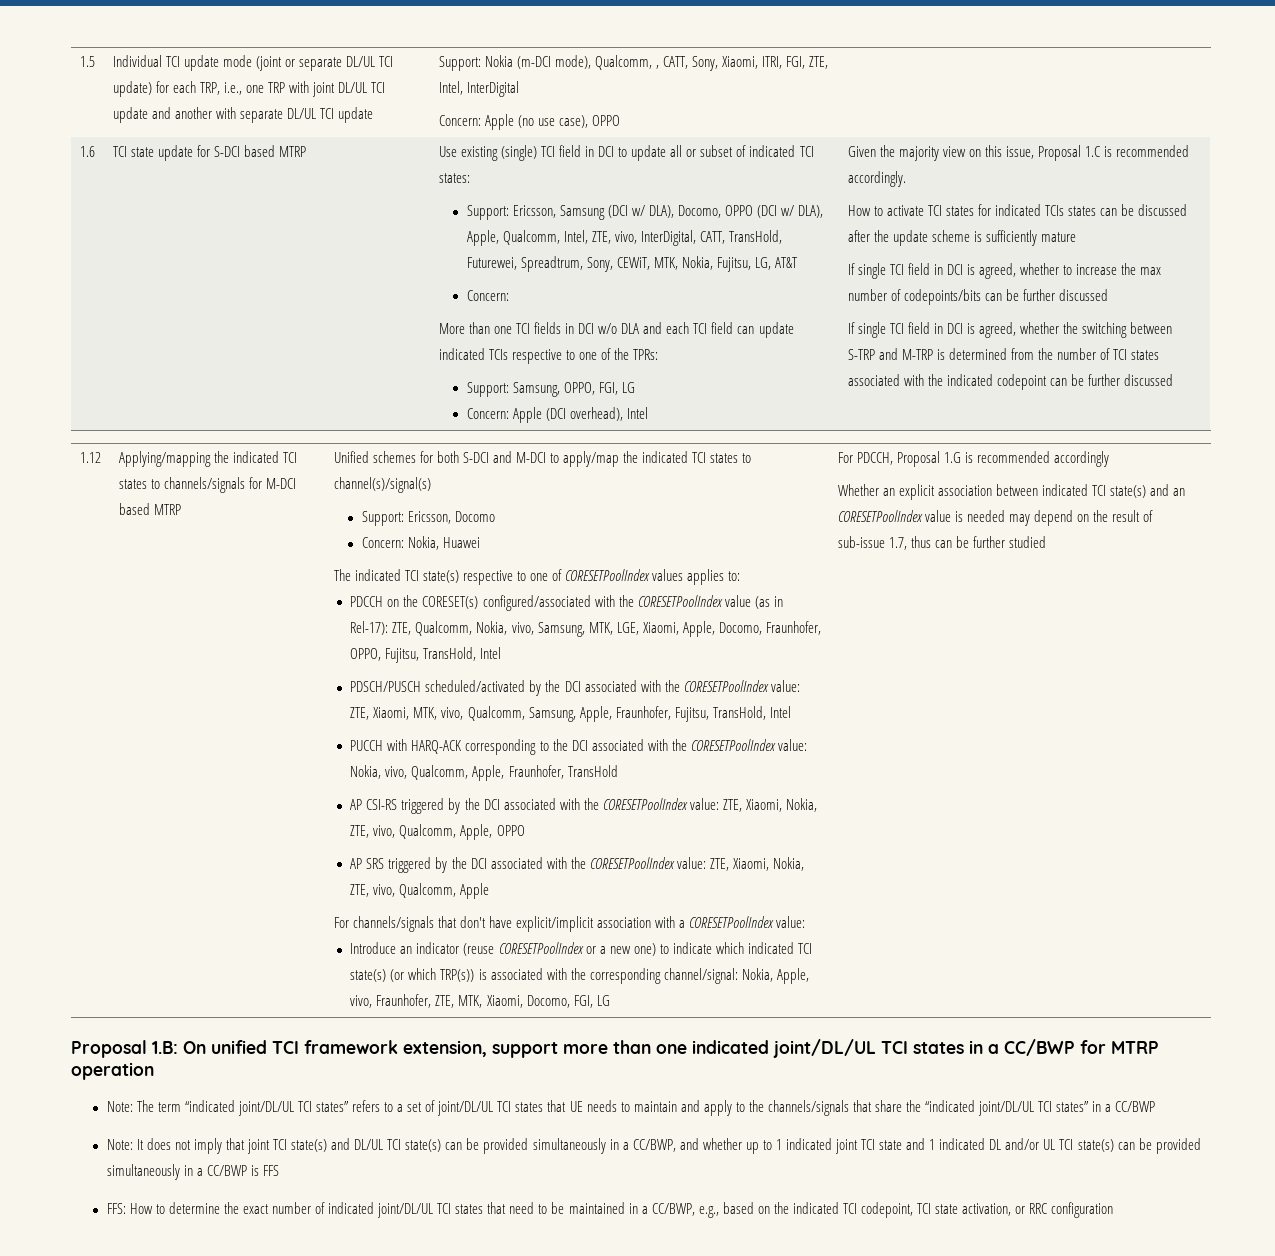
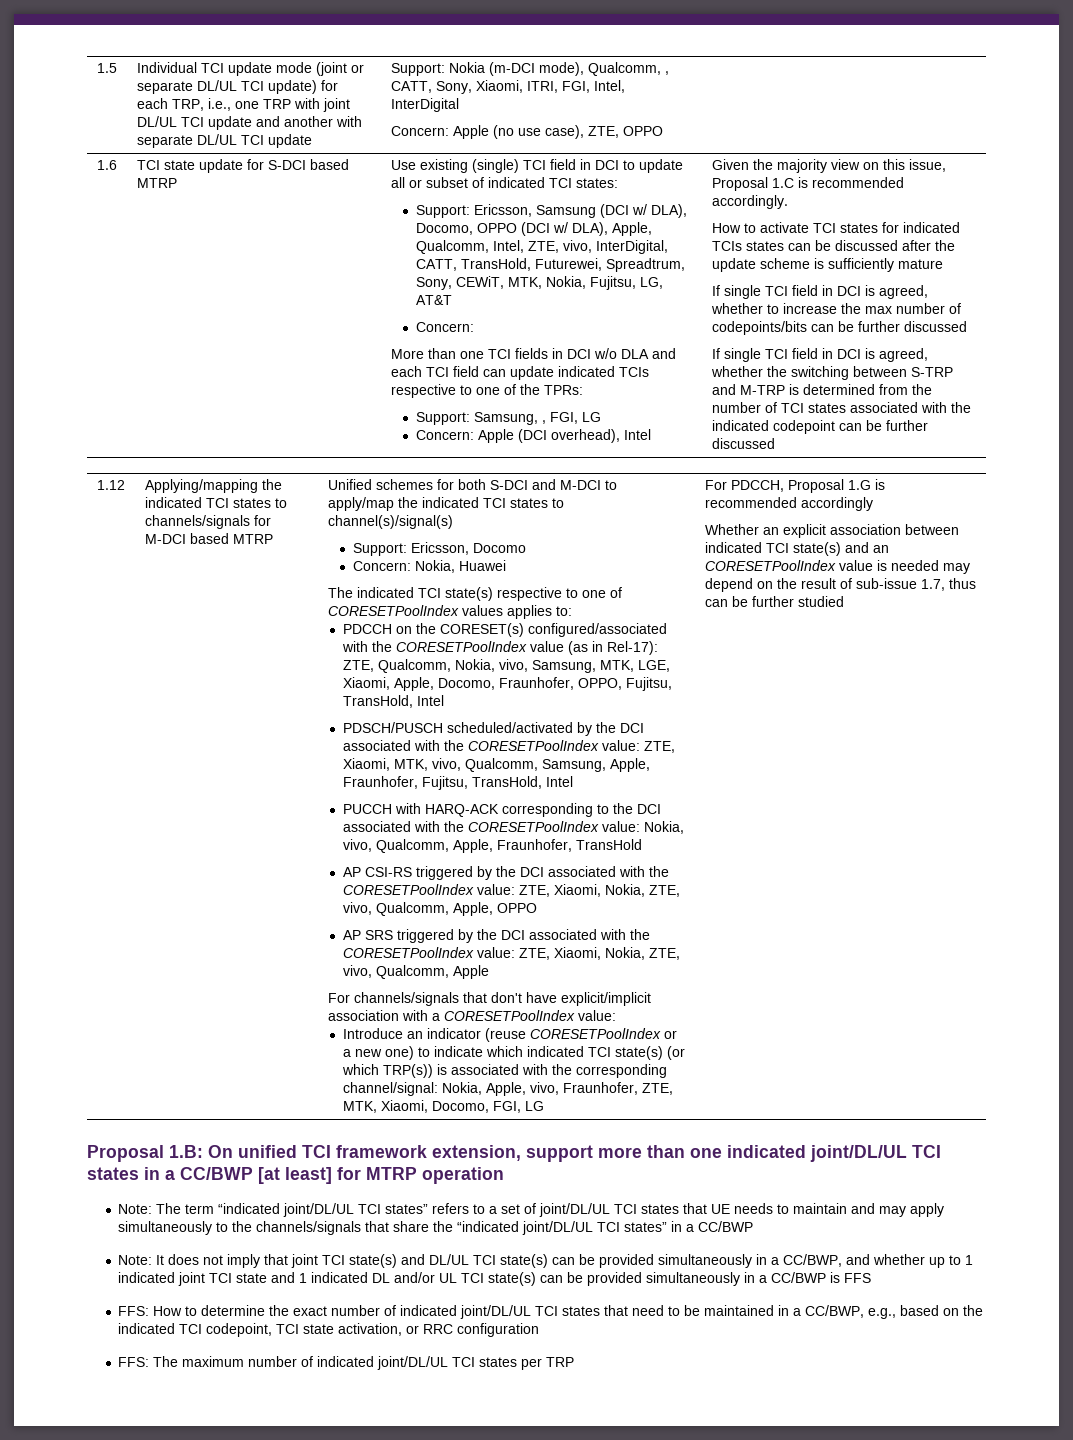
- Support: Nokia (m-DCI mode), Qualcomm, , CATT, Sony, Xiaomi, ITRI, FGI, ZTE, Intel, InterDigital
+ Support: Nokia (m-DCI mode), Qualcomm, , CATT, Sony, Xiaomi, ITRI, FGI, Intel, InterDigital
- Concern: Apple (no use case), OPPO
+ Concern: Apple (no use case), ZTE, OPPO
- Support: Samsung, OPPO, FGI, LG
+ Support: Samsung, , FGI, LG
- Proposal 1.B: On unified TCI framework extension, support more than one indicated joint/DL/UL TCI states in a CC/BWP for MTRP operation
+ Proposal 1.B: On unified TCI framework extension, support more than one indicated joint/DL/UL TCI states in a CC/BWP [at least] for MTRP operation
- Note: The term “indicated joint/DL/UL TCI states” refers to a set of joint/DL/UL TCI states that UE needs to maintain and apply to the channels/signals that share the “indicated joint/DL/UL TCI states” in a CC/BWP
+ Note: The term “indicated joint/DL/UL TCI states” refers to a set of joint/DL/UL TCI states that UE needs to maintain and may apply simultaneously to the channels/signals that share the “indicated joint/DL/UL TCI states” in a CC/BWP
+ FFS: The maximum number of indicated joint/DL/UL TCI states per TRP

